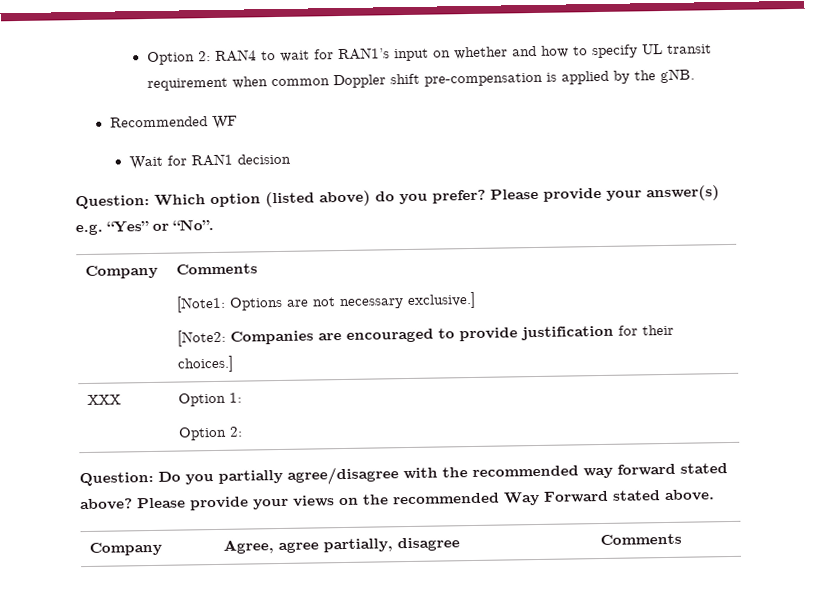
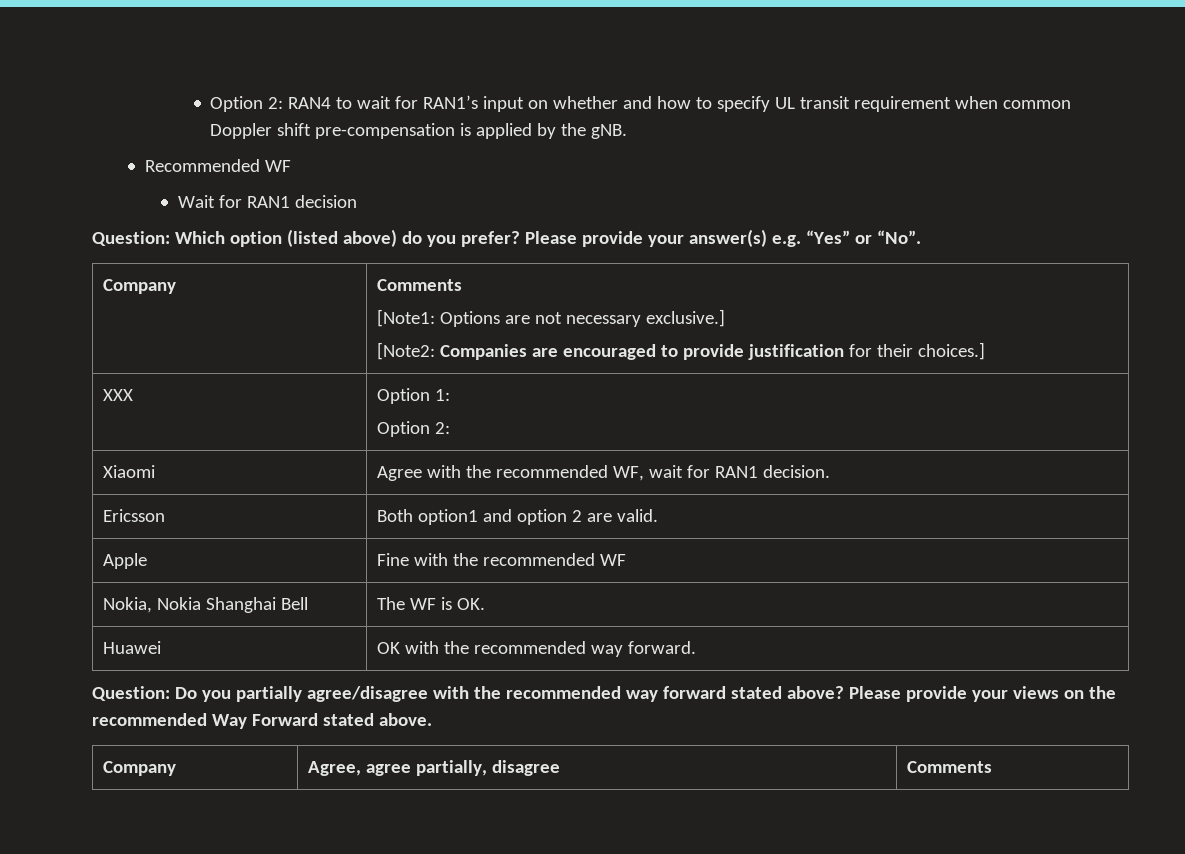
+ Xiaomi | Agree with the recommended WF, wait for RAN1 decision.
+ Ericsson | Both option1 and option 2 are valid.
+ Apple | Fine with the recommended WF
+ Nokia, Nokia Shanghai Bell | The WF is OK.
+ Huawei | OK with the recommended way forward.

